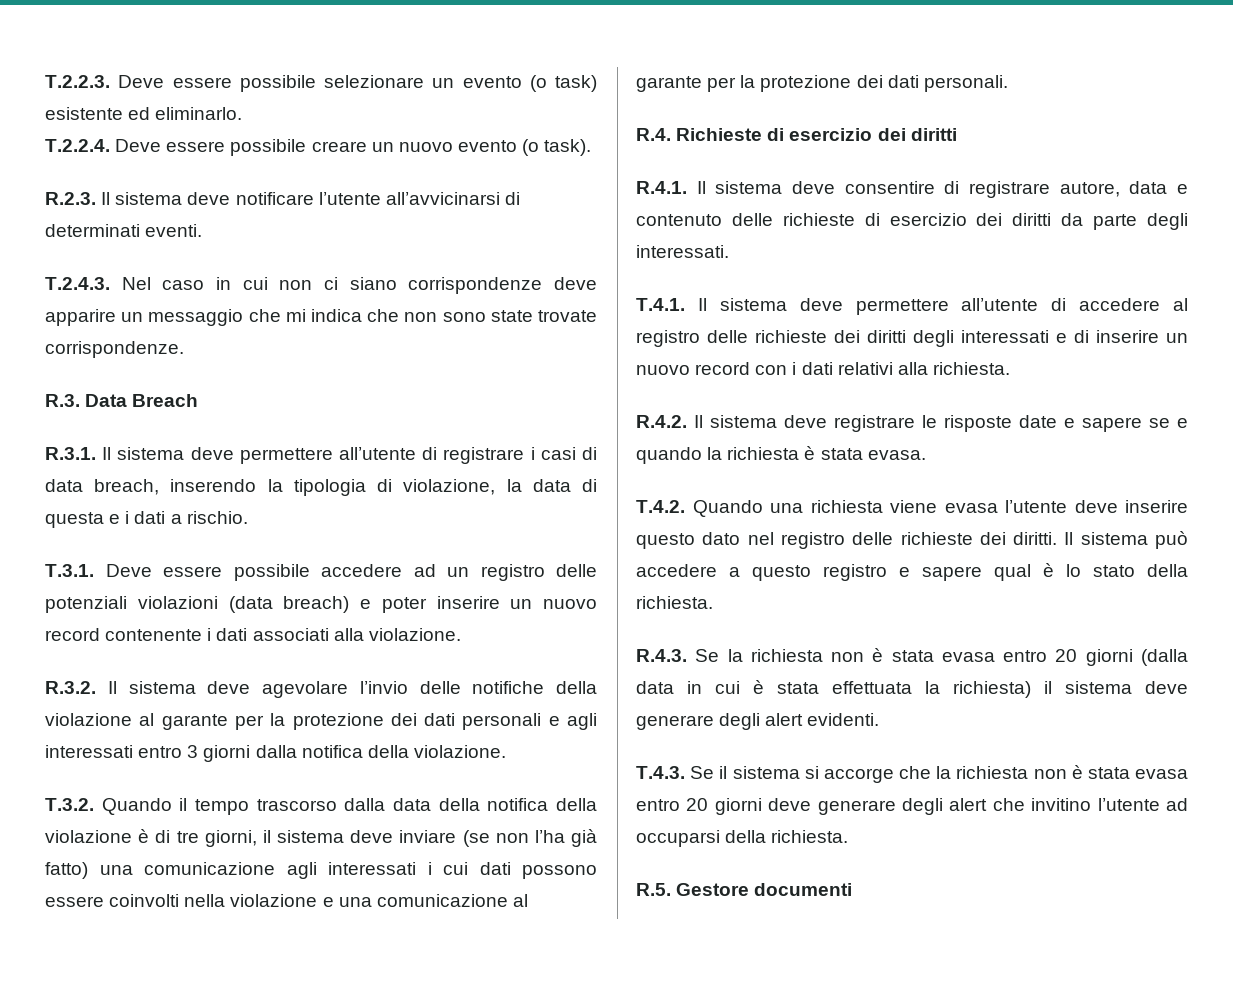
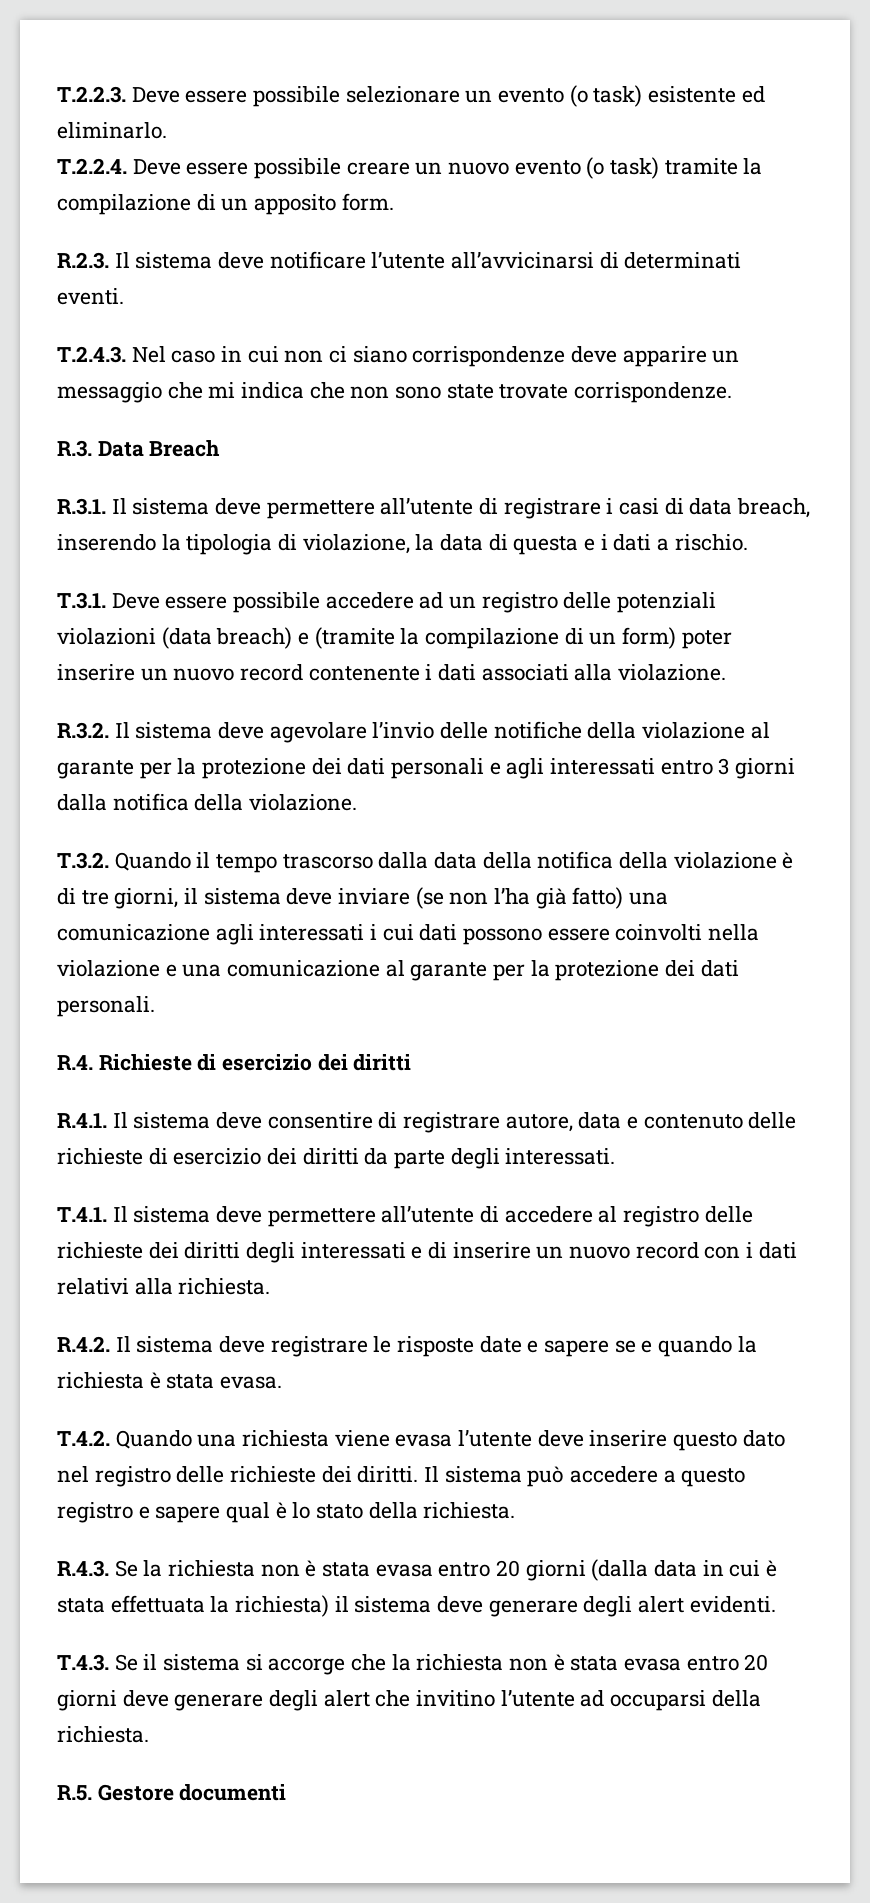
- T.2.2.4. Deve essere possibile creare un nuovo evento (o task).
+ T.2.2.4. Deve essere possibile creare un nuovo evento (o task) tramite la compilazione di un apposito form.
- T.3.1. Deve essere possibile accedere ad un registro delle potenziali violazioni (data breach) e poter inserire un nuovo record contenente i dati associati alla violazione.
+ T.3.1. Deve essere possibile accedere ad un registro delle potenziali violazioni (data breach) e (tramite la compilazione di un form) poter inserire un nuovo record contenente i dati associati alla violazione.

